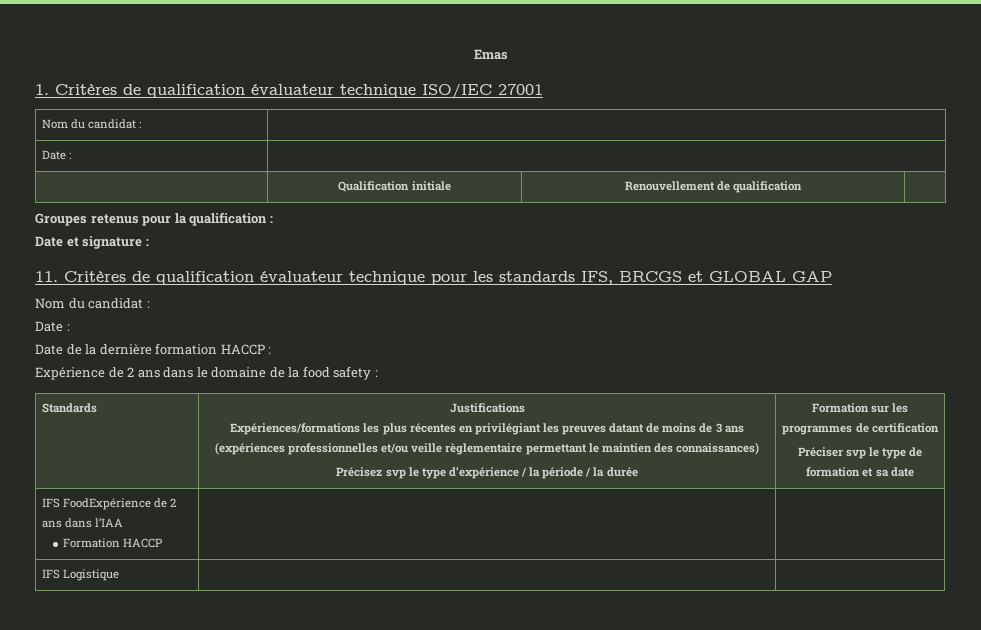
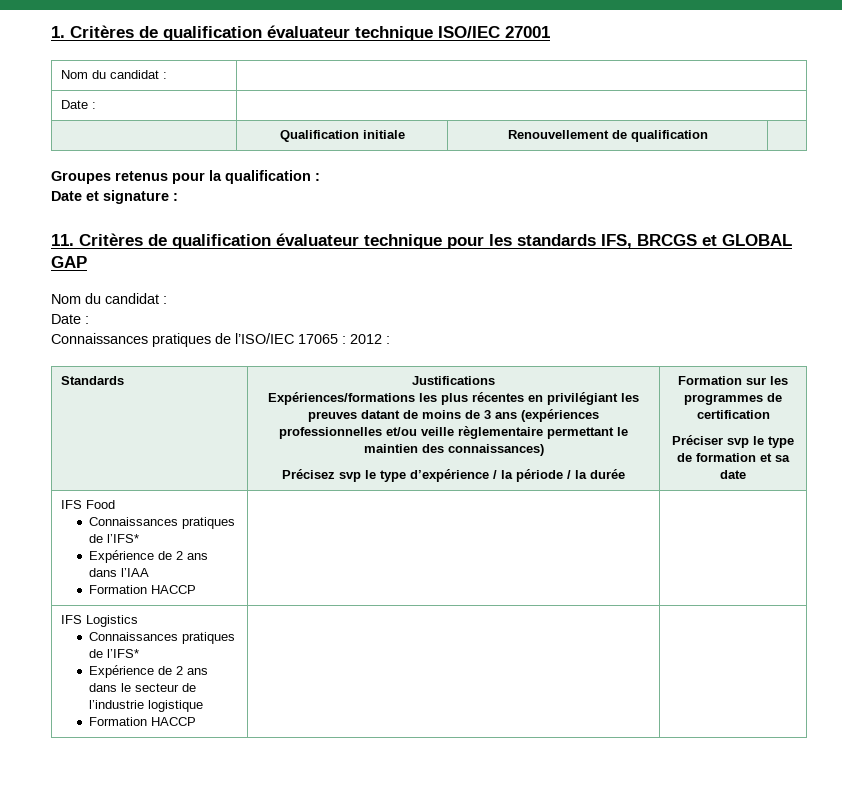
- Emas
- Date de la dernière formation HACCP :
- Expérience de 2 ans dans le domaine de la food safety :
+ Connaissances pratiques de l’ISO/IEC 17065 : 2012 :
- IFS FoodExpérience de 2 ans dans l’IAA
+ IFS Food
+ Connaissances pratiques de l’IFS*
+ Expérience de 2 ans dans l’IAA
- IFS Logistique | |
+ IFS Logistics
+ Connaissances pratiques de l’IFS*
+ Expérience de 2 ans dans le secteur de l’industrie logistique
+ Formation HACCP | |

